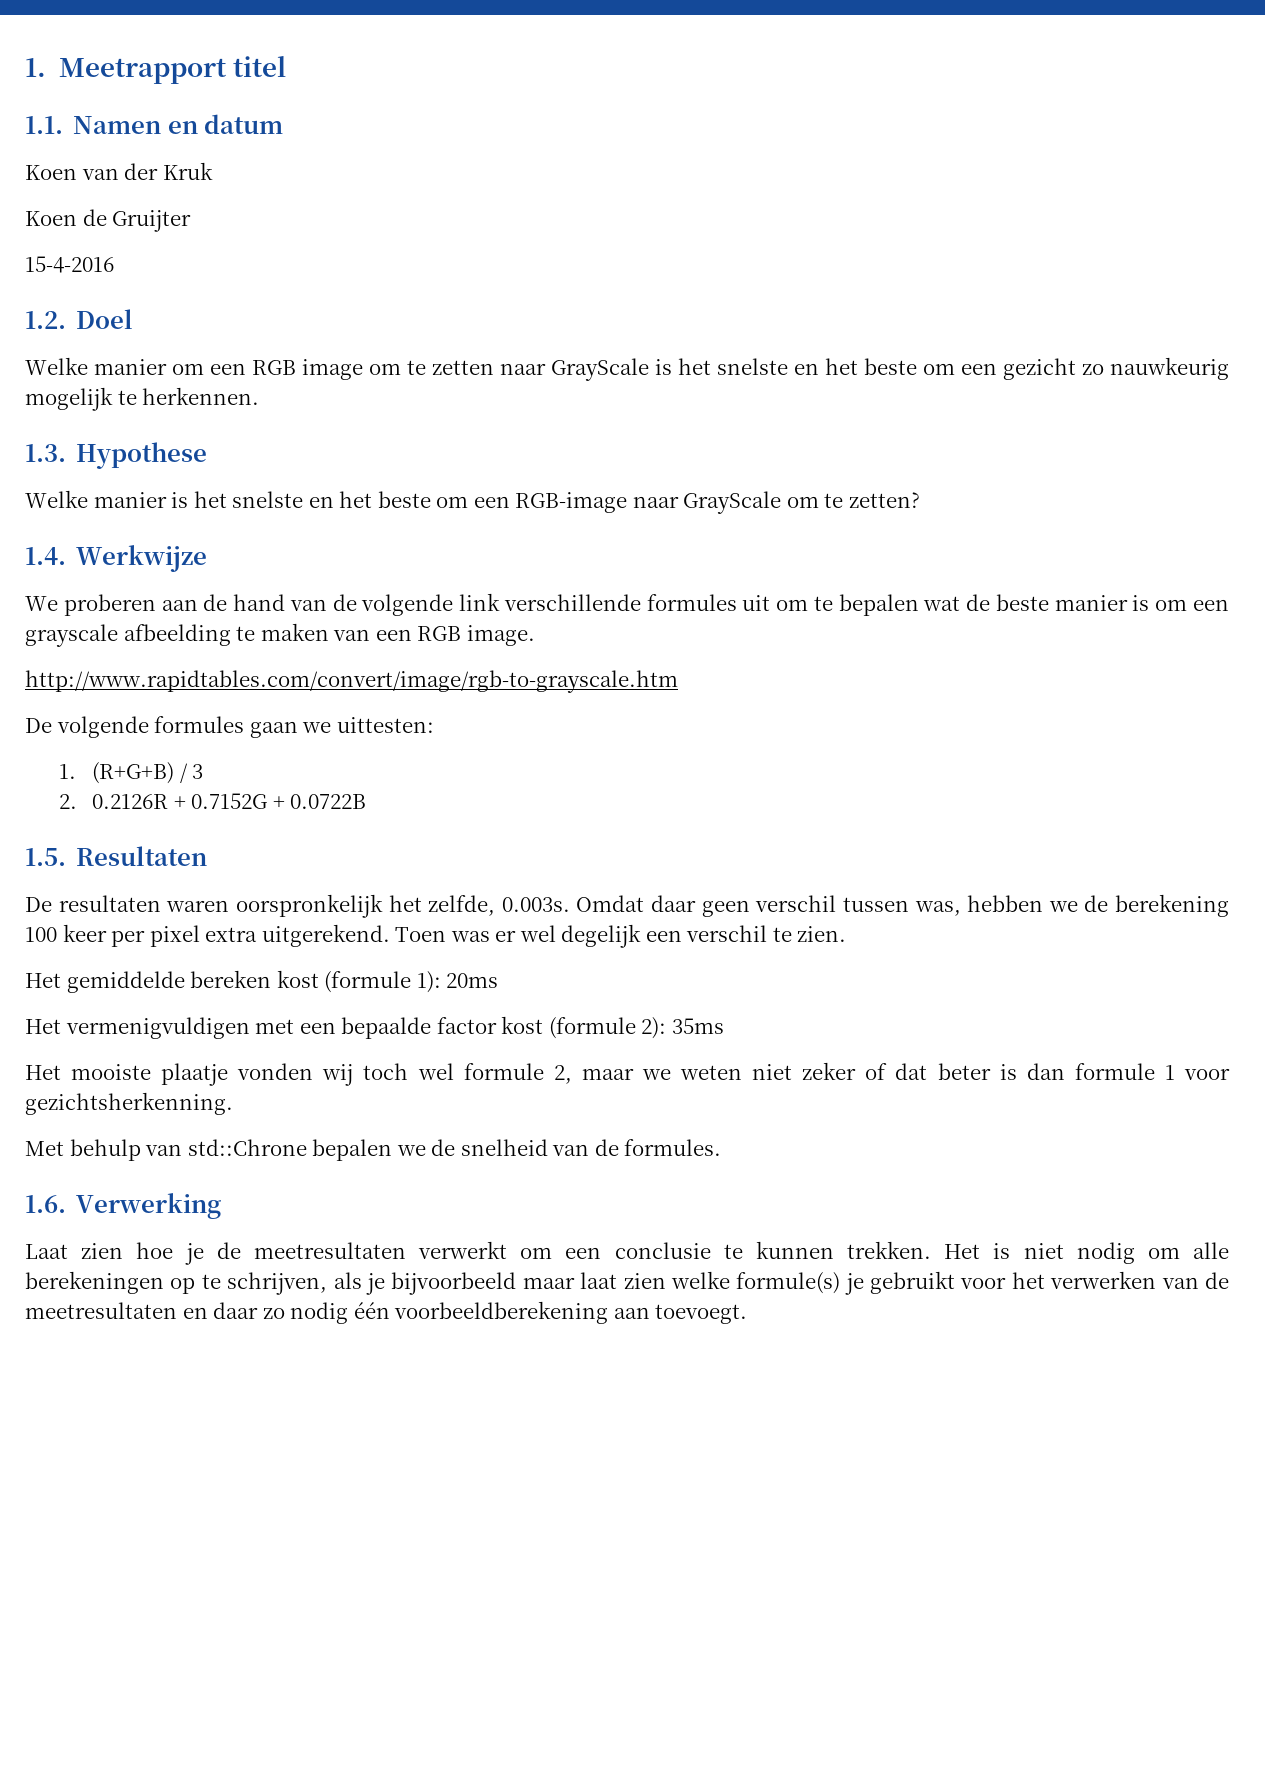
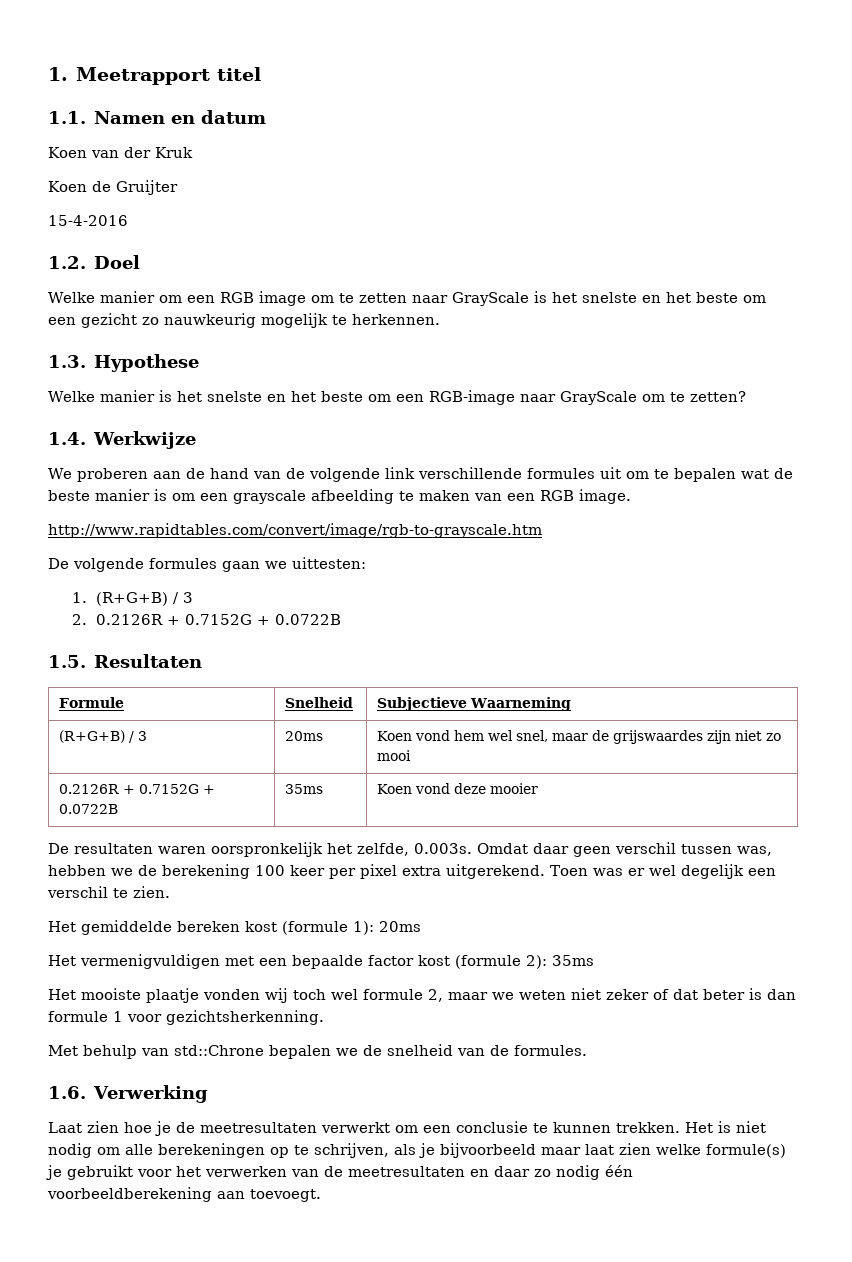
+ Formule | Snelheid | Subjectieve Waarneming
+ (R+G+B) / 3 | 20ms | Koen vond hem wel snel, maar de grijswaardes zijn niet zo mooi
+ 0.2126R + 0.7152G + 0.0722B | 35ms | Koen vond deze mooier

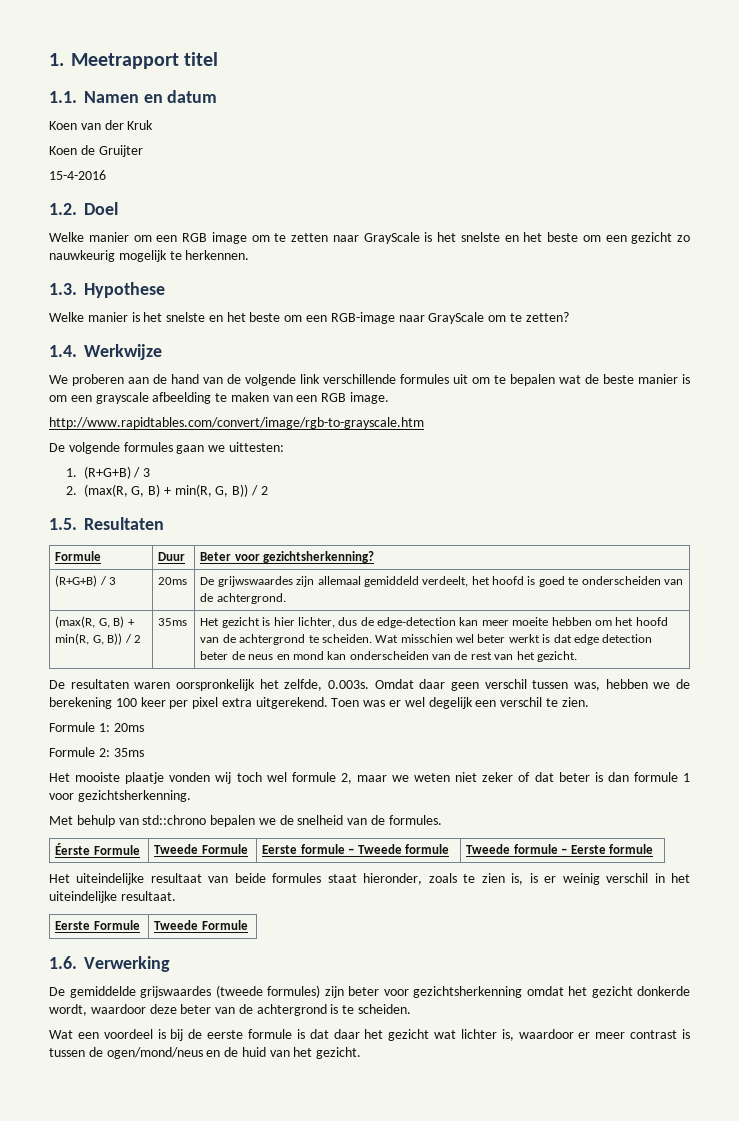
- 2. 0.2126R + 0.7152G + 0.0722B
+ 2. (max(R, G, B) + min(R, G, B)) / 2
- Formule | Snelheid | Subjectieve Waarneming
+ Formule | Duur | Beter voor gezichtsherkenning?
- (R+G+B) / 3 | 20ms | Koen vond hem wel snel, maar de grijswaardes zijn niet zo mooi
- 0.2126R + 0.7152G + 0.0722B | 35ms | Koen vond deze mooier
+ (R+G+B) / 3 | 20ms | De grijwswaardes zijn allemaal gemiddeld verdeelt, het hoofd is goed te onderscheiden van de achtergrond.
+ (max(R, G, B) + min(R, G, B)) / 2 | 35ms | Het gezicht is hier lichter, dus de edge-detection kan meer moeite hebben om het hoofd van de achtergrond te scheiden. Wat misschien wel beter werkt is dat edge detection beter de neus en mond kan onderscheiden van de rest van het gezicht.
- Het gemiddelde bereken kost (formule 1): 20ms
- Het vermenigvuldigen met een bepaalde factor kost (formule 2): 35ms
+ Formule 1: 20ms
+ Formule 2: 35ms
- Met behulp van std::Chrone bepalen we de snelheid van de formules.
+ Met behulp van std::chrono bepalen we de snelheid van de formules.
+ Éerste Formule | Tweede Formule | Eerste formule – Tweede formule | Tweede formule – Eerste formule
+ Het uiteindelijke resultaat van beide formules staat hieronder, zoals te zien is, is er weinig verschil in het uiteindelijke resultaat.
+ Eerste Formule | Tweede Formule
  1.6. Verwerking
- Laat zien hoe je de meetresultaten verwerkt om een conclusie te kunnen trekken. Het is niet nodig om alle berekeningen op te schrijven, als je bijvoorbeeld maar laat zien welke formule(s) je gebruikt voor het verwerken van de meetresultaten en daar zo nodig één voorbeeldberekening aan toevoegt.
+ De gemiddelde grijswaardes (tweede formules) zijn beter voor gezichtsherkenning omdat het gezicht donkerde wordt, waardoor deze beter van de achtergrond is te scheiden.
+ Wat een voordeel is bij de eerste formule is dat daar het gezicht wat lichter is, waardoor er meer contrast is tussen de ogen/mond/neus en de huid van het gezicht.

